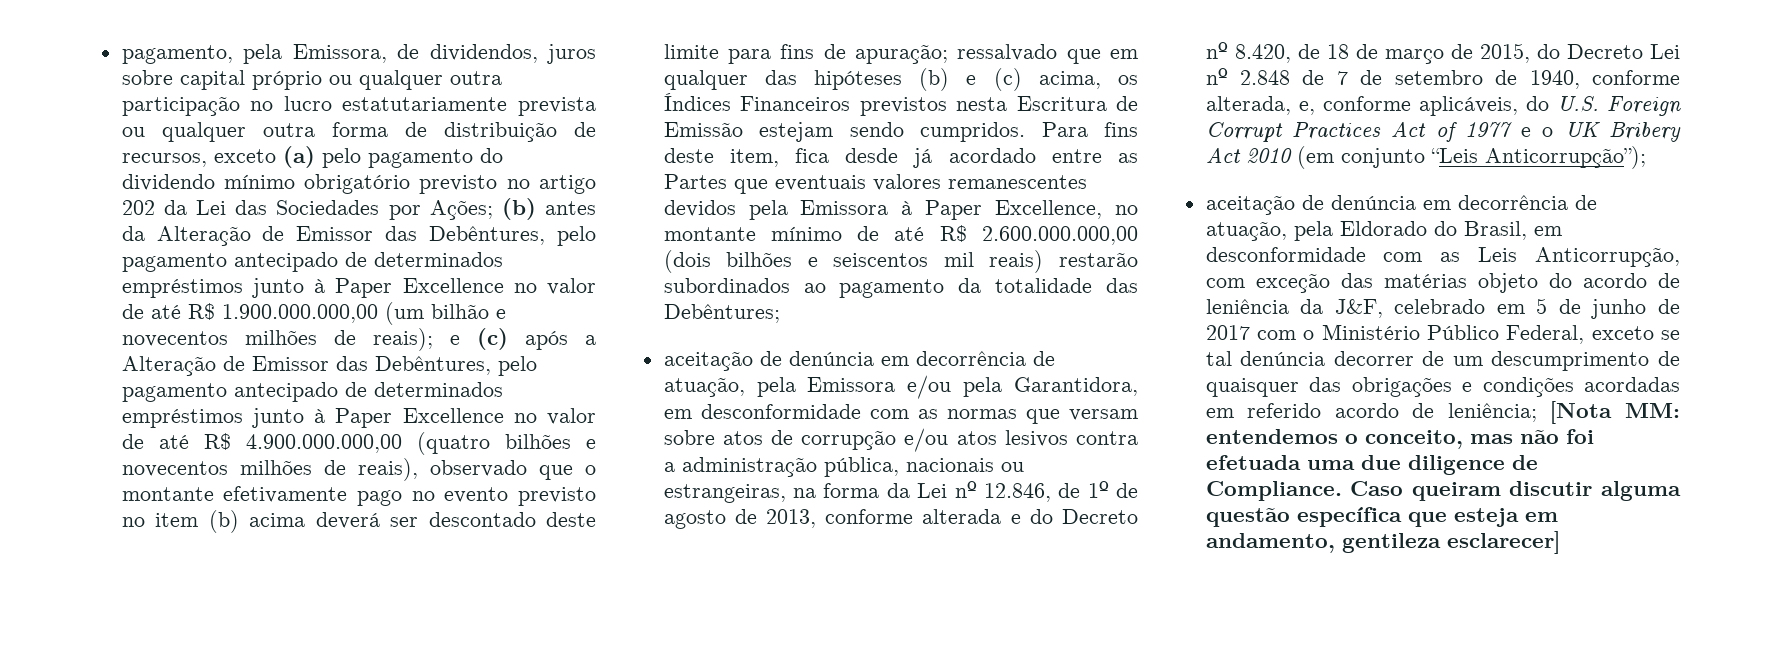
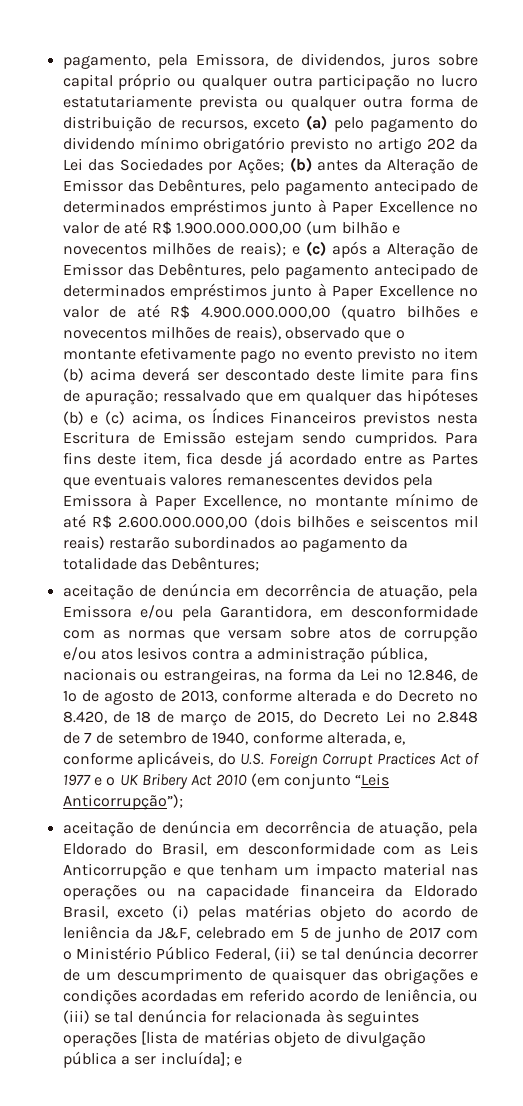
- aceitação de denúncia em decorrência de atuação, pela Eldorado do Brasil, em desconformidade com as Leis Anticorrupção, com exceção das matérias objeto do acordo de leniência da J&F, celebrado em 5 de junho de 2017 com o Ministério Público Federal, exceto se tal denúncia decorrer de um descumprimento de quaisquer das obrigações e condições acordadas em referido acordo de leniência; [Nota MM: entendemos o conceito, mas não foi efetuada uma due diligence de Compliance. Caso queiram discutir alguma questão específica que esteja em andamento, gentileza esclarecer]
+ aceitação de denúncia em decorrência de atuação, pela Eldorado do Brasil, em desconformidade com as Leis Anticorrupção e que tenham um impacto material nas operações ou na capacidade financeira da Eldorado Brasil, exceto (i) pelas matérias objeto do acordo de leniência da J&F, celebrado em 5 de junho de 2017 com o Ministério Público Federal, (ii) se tal denúncia decorrer de um descumprimento de quaisquer das obrigações e condições acordadas em referido acordo de leniência, ou (iii) se tal denúncia for relacionada às seguintes operações [lista de matérias objeto de divulgação pública a ser incluída]; e

